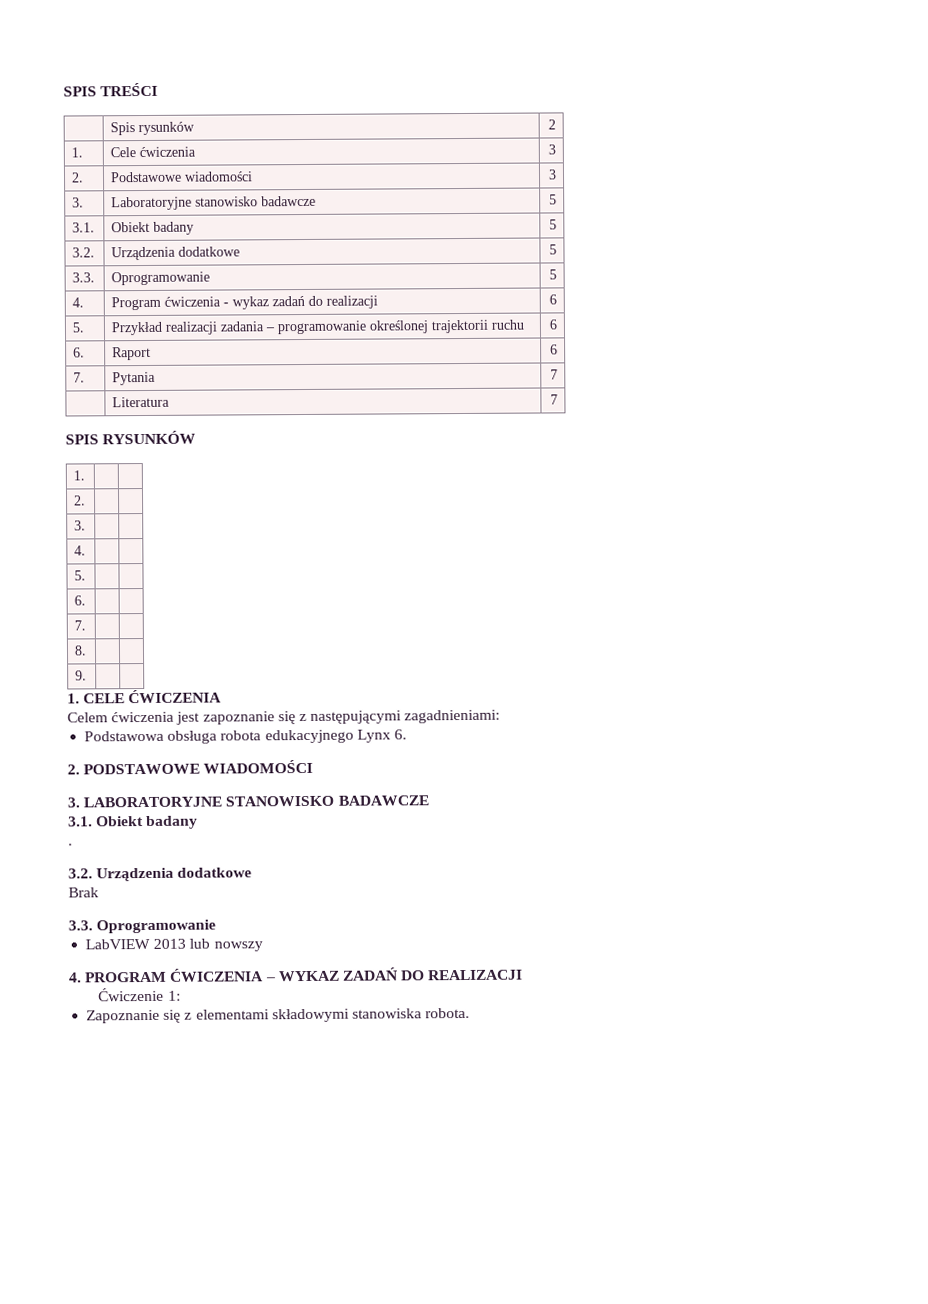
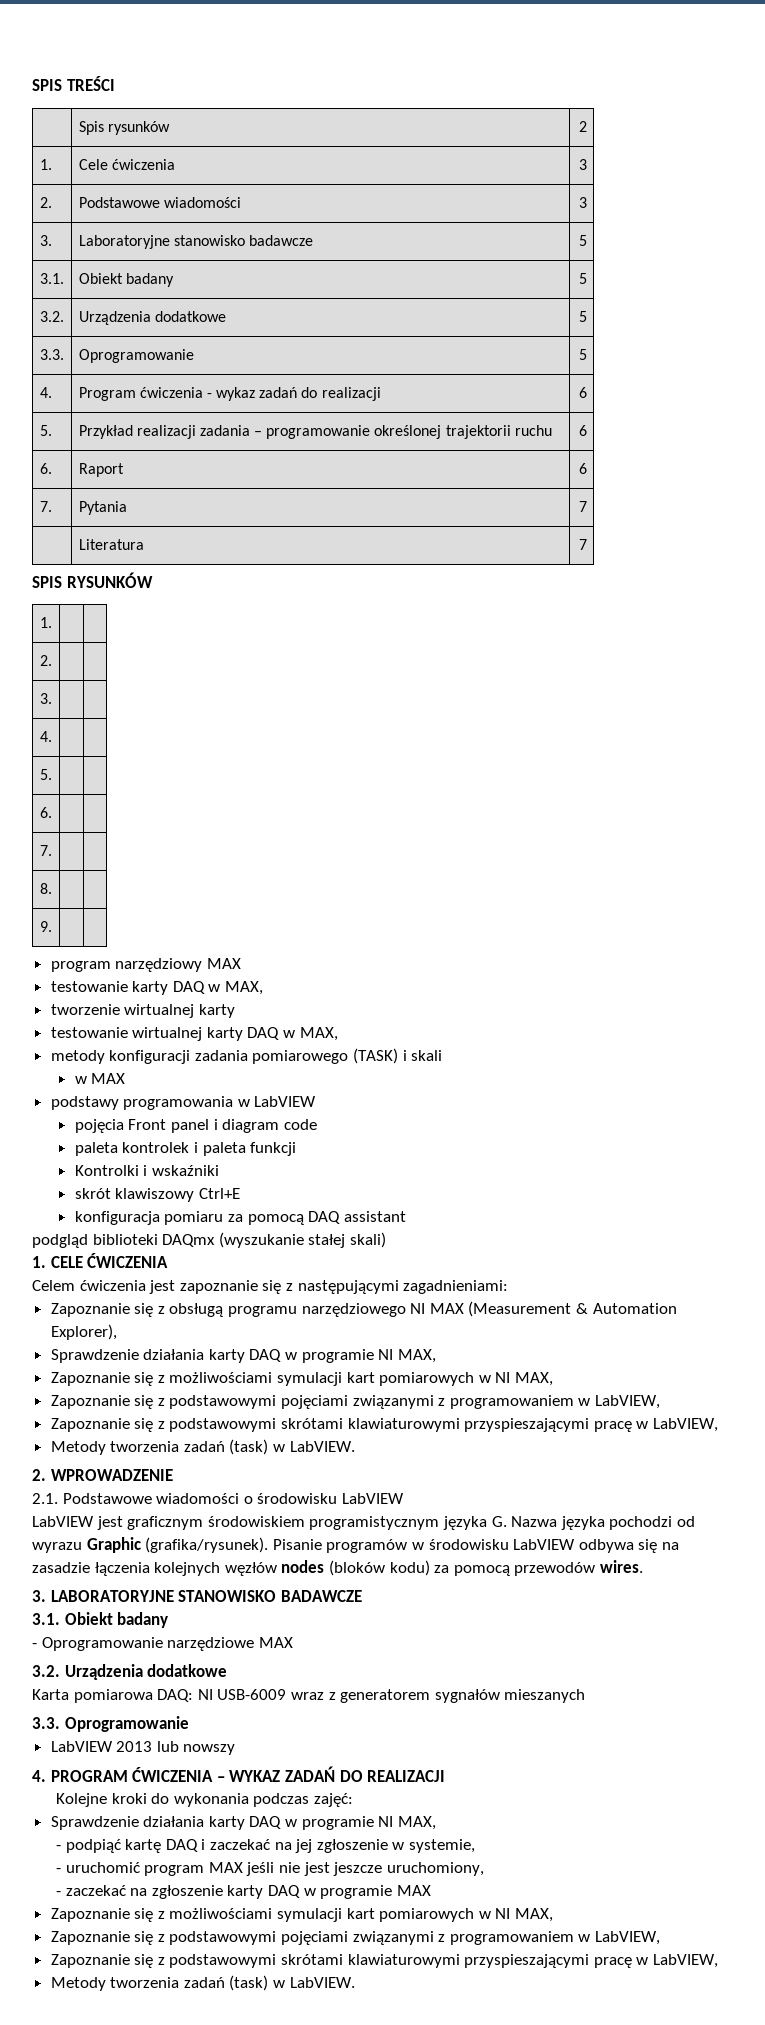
+ program narzędziowy MAX
+ testowanie karty DAQ w MAX,
+ tworzenie wirtualnej karty
+ testowanie wirtualnej karty DAQ w MAX,
+ metody konfiguracji zadania pomiarowego (TASK) i skali
+ w MAX
+ podstawy programowania w LabVIEW
+ pojęcia Front panel i diagram code
+ paleta kontrolek i paleta funkcji
+ Kontrolki i wskaźniki
+ skrót klawiszowy Ctrl+E
+ konfiguracja pomiaru za pomocą DAQ assistant
+ podgląd biblioteki DAQmx (wyszukanie stałej skali)
- Podstawowa obsługa robota edukacyjnego Lynx 6.
- 2. PODSTAWOWE WIADOMOŚCI
+ Zapoznanie się z obsługą programu narzędziowego NI MAX (Measurement & Automation Explorer),
+ Sprawdzenie działania karty DAQ w programie NI MAX,
+ Zapoznanie się z możliwościami symulacji kart pomiarowych w NI MAX,
+ Zapoznanie się z podstawowymi pojęciami związanymi z programowaniem w LabVIEW,
+ Zapoznanie się z podstawowymi skrótami klawiaturowymi przyspieszającymi pracę w LabVIEW,
+ Metody tworzenia zadań (task) w LabVIEW.
+ 2. WPROWADZENIE
+ 2.1. Podstawowe wiadomości o środowisku LabVIEW
+ LabVIEW jest graficznym środowiskiem programistycznym języka G. Nazwa języka pochodzi od wyrazu Graphic (grafika/rysunek). Pisanie programów w środowisku LabVIEW odbywa się na zasadzie łączenia kolejnych węzłów nodes (bloków kodu) za pomocą przewodów wires.
- .
+ - Oprogramowanie narzędziowe MAX
- Brak
+ Karta pomiarowa DAQ: NI USB-6009 wraz z generatorem sygnałów mieszanych
- Ćwiczenie 1:
- Zapoznanie się z elementami składowymi stanowiska robota.
+ Kolejne kroki do wykonania podczas zajęć:
+ Sprawdzenie działania karty DAQ w programie NI MAX,
+ - podpiąć kartę DAQ i zaczekać na jej zgłoszenie w systemie,
+ - uruchomić program MAX jeśli nie jest jeszcze uruchomiony,
+ - zaczekać na zgłoszenie karty DAQ w programie MAX
+ Zapoznanie się z możliwościami symulacji kart pomiarowych w NI MAX,
+ Zapoznanie się z podstawowymi pojęciami związanymi z programowaniem w LabVIEW,
+ Zapoznanie się z podstawowymi skrótami klawiaturowymi przyspieszającymi pracę w LabVIEW,
+ Metody tworzenia zadań (task) w LabVIEW.

